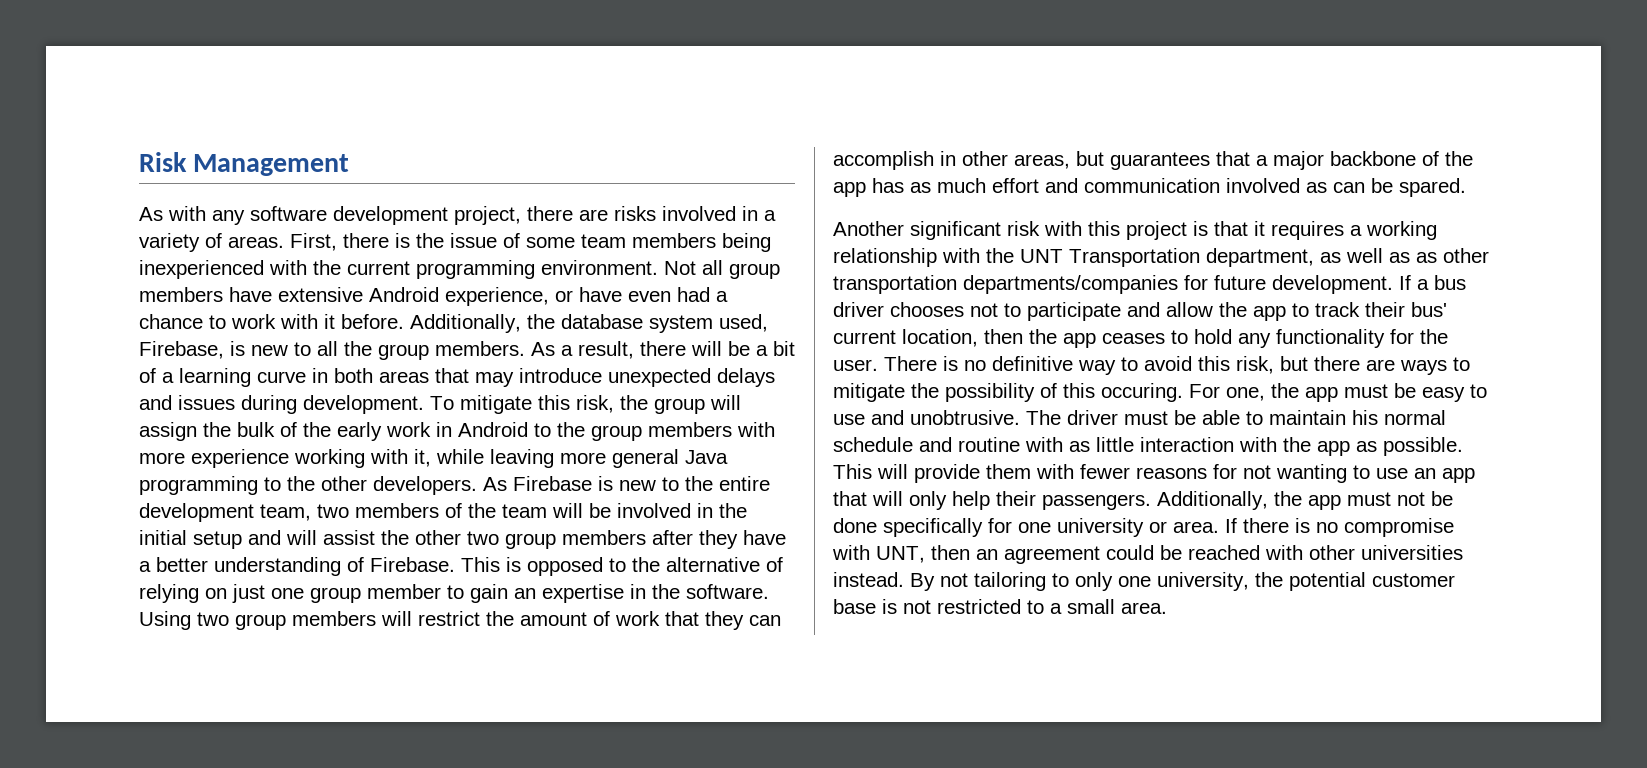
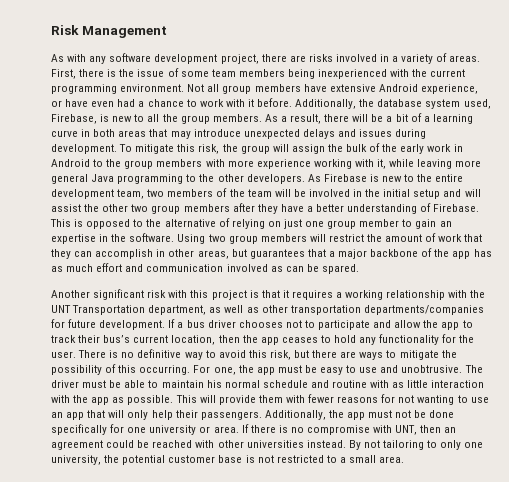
- Another significant risk with this project is that it requires a working relationship with the UNT Transportation department, as well as as other transportation departments/companies for future development.
+ Another significant risk with this project is that it requires a working relationship with the UNT Transportation department, as well as other transportation departments/companies for future development.
- If a bus driver chooses not to participate and allow the app to track their bus' current location, then the app ceases to hold any functionality for the user.
+ If a bus driver chooses not to participate and allow the app to track their bus’s current location, then the app ceases to hold any functionality for the user.
- There is no definitive way to avoid this risk, but there are ways to mitigate the possibility of this occuring.
+ There is no definitive way to avoid this risk, but there are ways to mitigate the possibility of this occurring.

